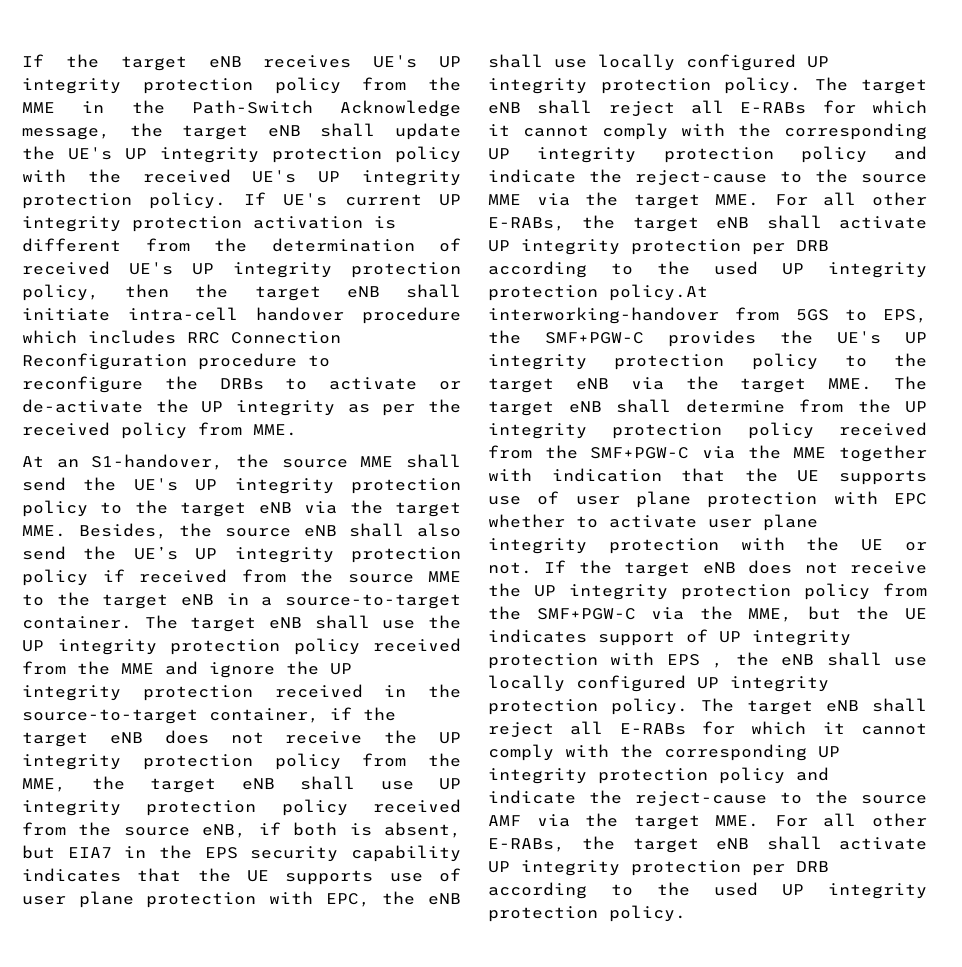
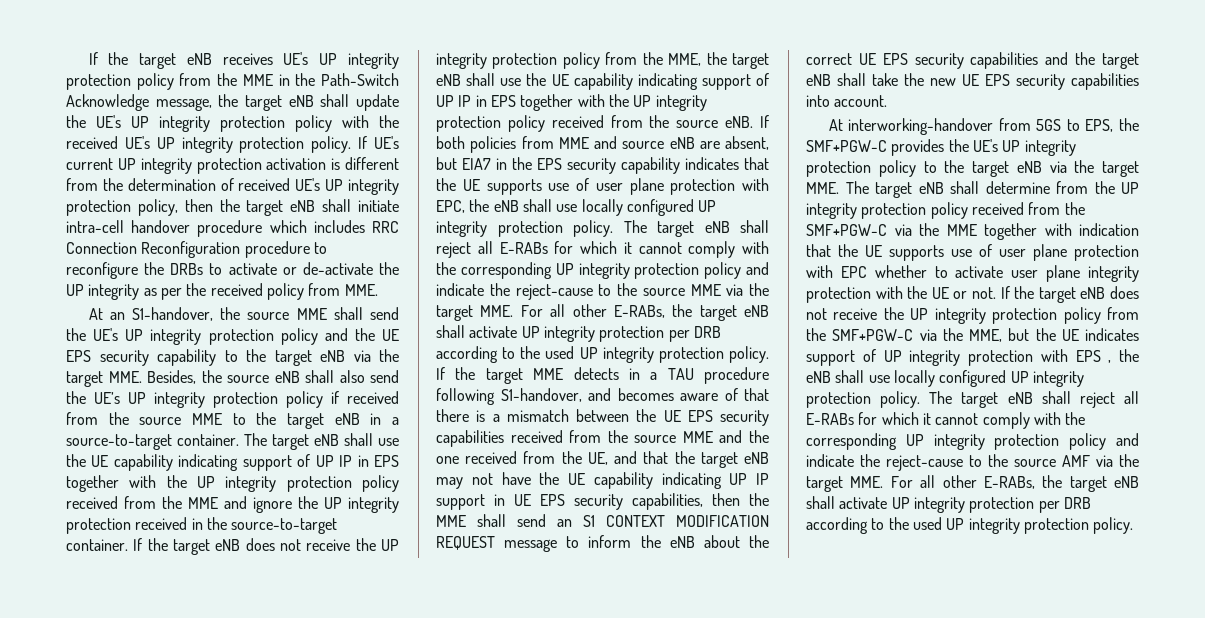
- At an S1-handover, the source MME shall send the UE's UP integrity protection policy to the target eNB via the target MME. Besides, the source eNB shall also send the UE’s UP integrity protection policy if received from the source MME to the target eNB in a source-to-target container.
+ At an S1-handover, the source MME shall send the UE's UP integrity protection policy and the UE EPS security capability to the target eNB via the target MME. Besides, the source eNB shall also send the UE’s UP integrity protection policy if received from the source MME to the target eNB in a source-to-target container.
- The target eNB shall use the UP integrity protection policy received from the MME and ignore the UP integrity protection received in the source-to-target container, if the target eNB does not receive the UP integrity protection policy from the MME, the target eNB shall use UP integrity protection policy received from the source eNB, if both is absent, but EIA7 in the EPS security capability indicates that the UE supports use of user plane protection with EPC, the eNB shall use locally configured UP integrity protection policy.
+ The target eNB shall use the UE capability indicating support of UP IP in EPS together with the UP integrity protection policy received from the MME and ignore the UP integrity protection received in the source-to-target container. If the target eNB does not receive the UP integrity protection policy from the MME, the target eNB shall use the UE capability indicating support of UP IP in EPS together with the UP integrity protection policy received from the source eNB. If both policies from MME and source eNB are absent, but EIA7 in the EPS security capability indicates that the UE supports use of user plane protection with EPC, the eNB shall use locally configured UP integrity protection policy.
- The target eNB shall reject all E-RABs for which it cannot comply with the corresponding UP integrity protection policy and indicate the reject-cause to the source MME via the target MME. For all other E-RABs, the target eNB shall activate UP integrity protection per DRB according to the used UP integrity protection policy.At interworking-handover from 5GS to EPS, the SMF+PGW-C provides the UE's UP integrity protection policy to the target eNB via the target MME. The target eNB shall determine from the UP integrity protection policy received from the SMF+PGW-C via the MME together with indication that the UE supports use of user plane protection with EPC whether to activate user plane integrity protection with the UE or not.
+ The target eNB shall reject all E-RABs for which it cannot comply with the corresponding UP integrity protection policy and indicate the reject-cause to the source MME via the target MME. For all other E-RABs, the target eNB shall activate UP integrity protection per DRB according to the used UP integrity protection policy. If the target MME detects in a TAU procedure following S1-handover, and becomes aware of that there is a mismatch between the UE EPS security capabilities received from the source MME and the one received from the UE, and that the target eNB may not have the UE capability indicating UP IP support in UE EPS security capabilities, then the MME shall send an S1 CONTEXT MODIFICATION REQUEST message to inform the eNB about the correct UE EPS security capabilities and the target eNB shall take the new UE EPS security capabilities into account.
+ At interworking-handover from 5GS to EPS, the SMF+PGW-C provides the UE's UP integrity protection policy to the target eNB via the target MME. The target eNB shall determine from the UP integrity protection policy received from the SMF+PGW-C via the MME together with indication that the UE supports use of user plane protection with EPC whether to activate user plane integrity protection with the UE or not.

